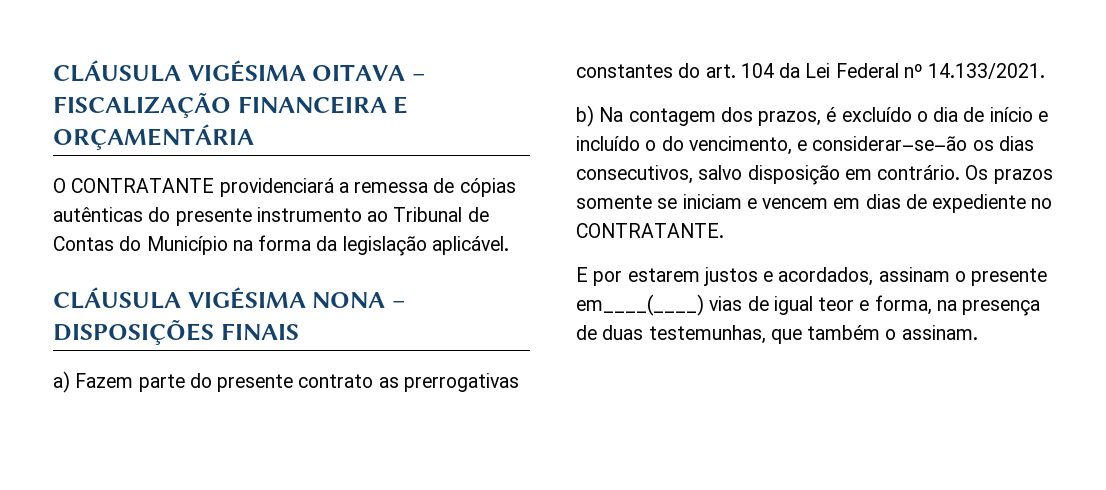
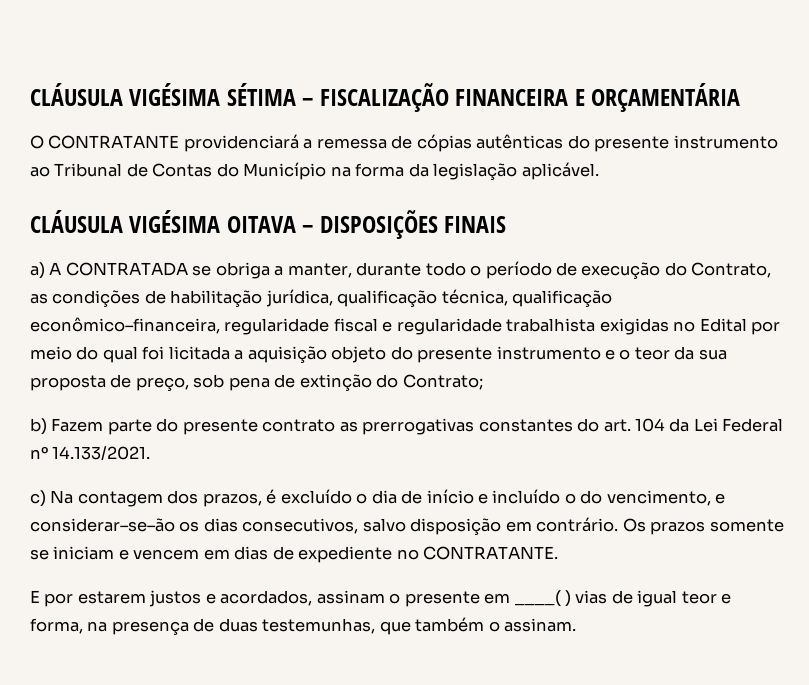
- CLÁUSULA VIGÉSIMA OITAVA – FISCALIZAÇÃO FINANCEIRA E ORÇAMENTÁRIA
+ CLÁUSULA VIGÉSIMA SÉTIMA – FISCALIZAÇÃO FINANCEIRA E ORÇAMENTÁRIA
- CLÁUSULA VIGÉSIMA NONA – DISPOSIÇÕES FINAIS
+ CLÁUSULA VIGÉSIMA OITAVA – DISPOSIÇÕES FINAIS
- a) Fazem parte do presente contrato as prerrogativas constantes do art. 104 da Lei Federal nº 14.133/2021.
+ a) A CONTRATADA se obriga a manter, durante todo o período de execução do Contrato, as condições de habilitação jurídica, qualificação técnica, qualificação econômico–financeira, regularidade fiscal e regularidade trabalhista exigidas no Edital por meio do qual foi licitada a aquisição objeto do presente instrumento e o teor da sua proposta de preço, sob pena de extinção do Contrato;
+ b) Fazem parte do presente contrato as prerrogativas constantes do art. 104 da Lei Federal nº 14.133/2021.
- b) Na contagem dos prazos, é excluído o dia de início e incluído o do vencimento, e considerar–se–ão os dias consecutivos, salvo disposição em contrário.
+ c) Na contagem dos prazos, é excluído o dia de início e incluído o do vencimento, e considerar–se–ão os dias consecutivos, salvo disposição em contrário.
- E por estarem justos e acordados, assinam o presente em____(____) vias de igual teor e forma, na presença de duas testemunhas, que também o assinam.
+ E por estarem justos e acordados, assinam o presente em ____( ) vias de igual teor e forma, na presença de duas testemunhas, que também o assinam.

